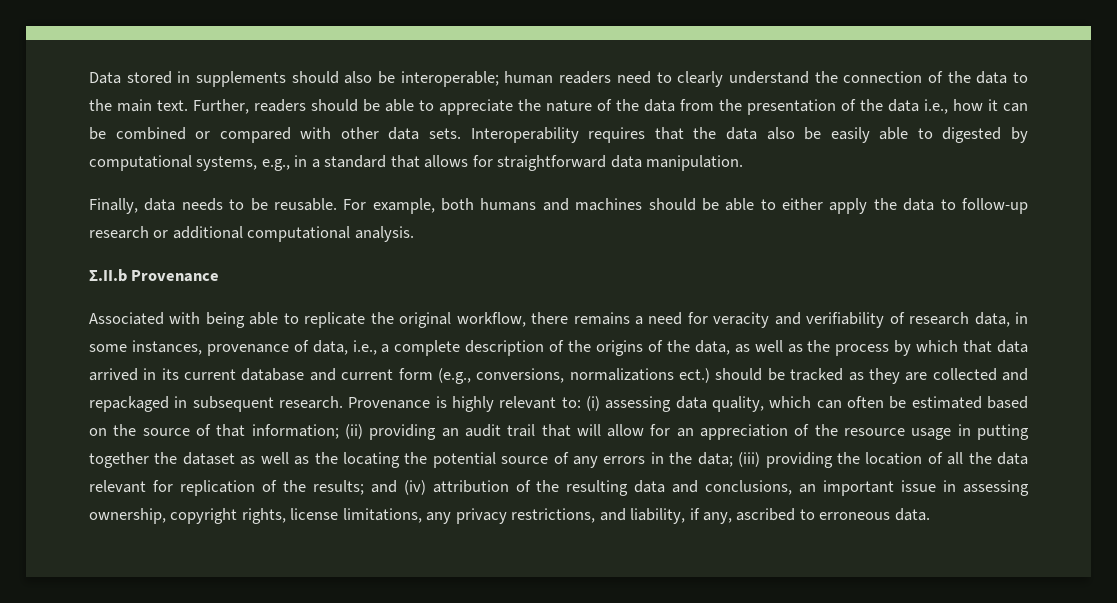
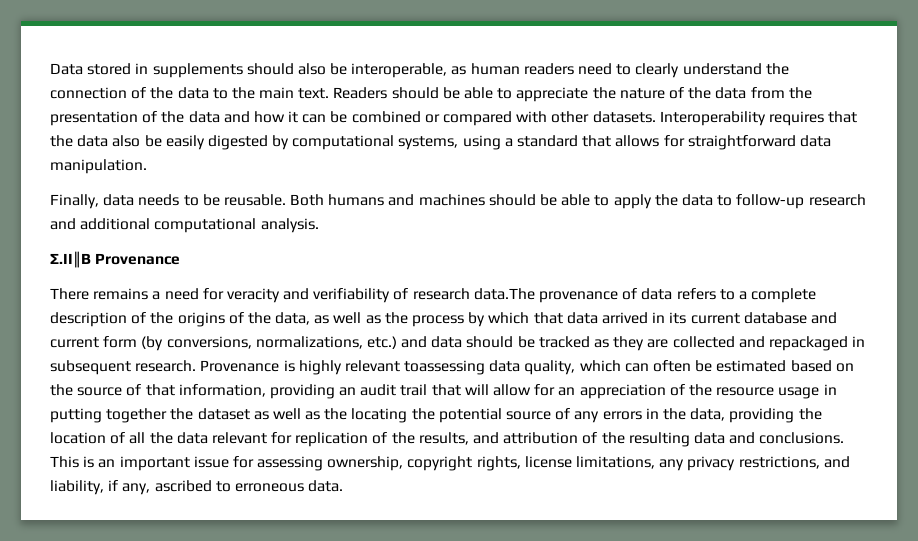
- Data stored in supplements should also be interoperable; human readers need to clearly understand the connection of the data to the main text.
+ Data stored in supplements should also be interoperable, as human readers need to clearly understand the connection of the data to the main text.
- Further, readers should be able to appreciate the nature of the data from the presentation of the data i.e., how it can be combined or compared with other data sets.
+ Readers should be able to appreciate the nature of the data from the presentation of the data and how it can be combined or compared with other datasets.
- Interoperability requires that the data also be easily able to digested by computational systems, e.g., in a standard that allows for straightforward data manipulation.
+ Interoperability requires that the data also be easily digested by computational systems, using a standard that allows for straightforward data manipulation.
- For example, both humans and machines should be able to either apply the data to follow-up research or additional computational analysis.
+ Both humans and machines should be able to apply the data to follow-up research and additional computational analysis.
- Σ.II.b Provenance
+ Σ.II∥B Provenance
- Associated with being able to replicate the original workflow, there remains a need for veracity and verifiability of research data, in some instances, provenance of data, i.e., a complete description of the origins of the data, as well as the process by which that data arrived in its current database and current form (e.g., conversions, normalizations ect.) should be tracked as they are collected and repackaged in subsequent research.
+ There remains a need for veracity and verifiability of research data.The provenance of data refers to a complete description of the origins of the data, as well as the process by which that data arrived in its current database and current form (by conversions, normalizations, etc.) and data should be tracked as they are collected and repackaged in subsequent research.
- Provenance is highly relevant to: (i) assessing data quality, which can often be estimated based on the source of that information; (ii) providing an audit trail that will allow for an appreciation of the resource usage in putting together the dataset as well as the locating the potential source of any errors in the data; (iii) providing the location of all the data relevant for replication of the results; and (iv) attribution of the resulting data and conclusions, an important issue in assessing ownership, copyright rights, license limitations, any privacy restrictions, and liability, if any, ascribed to erroneous data.
+ Provenance is highly relevant toassessing data quality, which can often be estimated based on the source of that information, providing an audit trail that will allow for an appreciation of the resource usage in putting together the dataset as well as the locating the potential source of any errors in the data, providing the location of all the data relevant for replication of the results, and attribution of the resulting data and conclusions. This is an important issue for assessing ownership, copyright rights, license limitations, any privacy restrictions, and liability, if any, ascribed to erroneous data.

